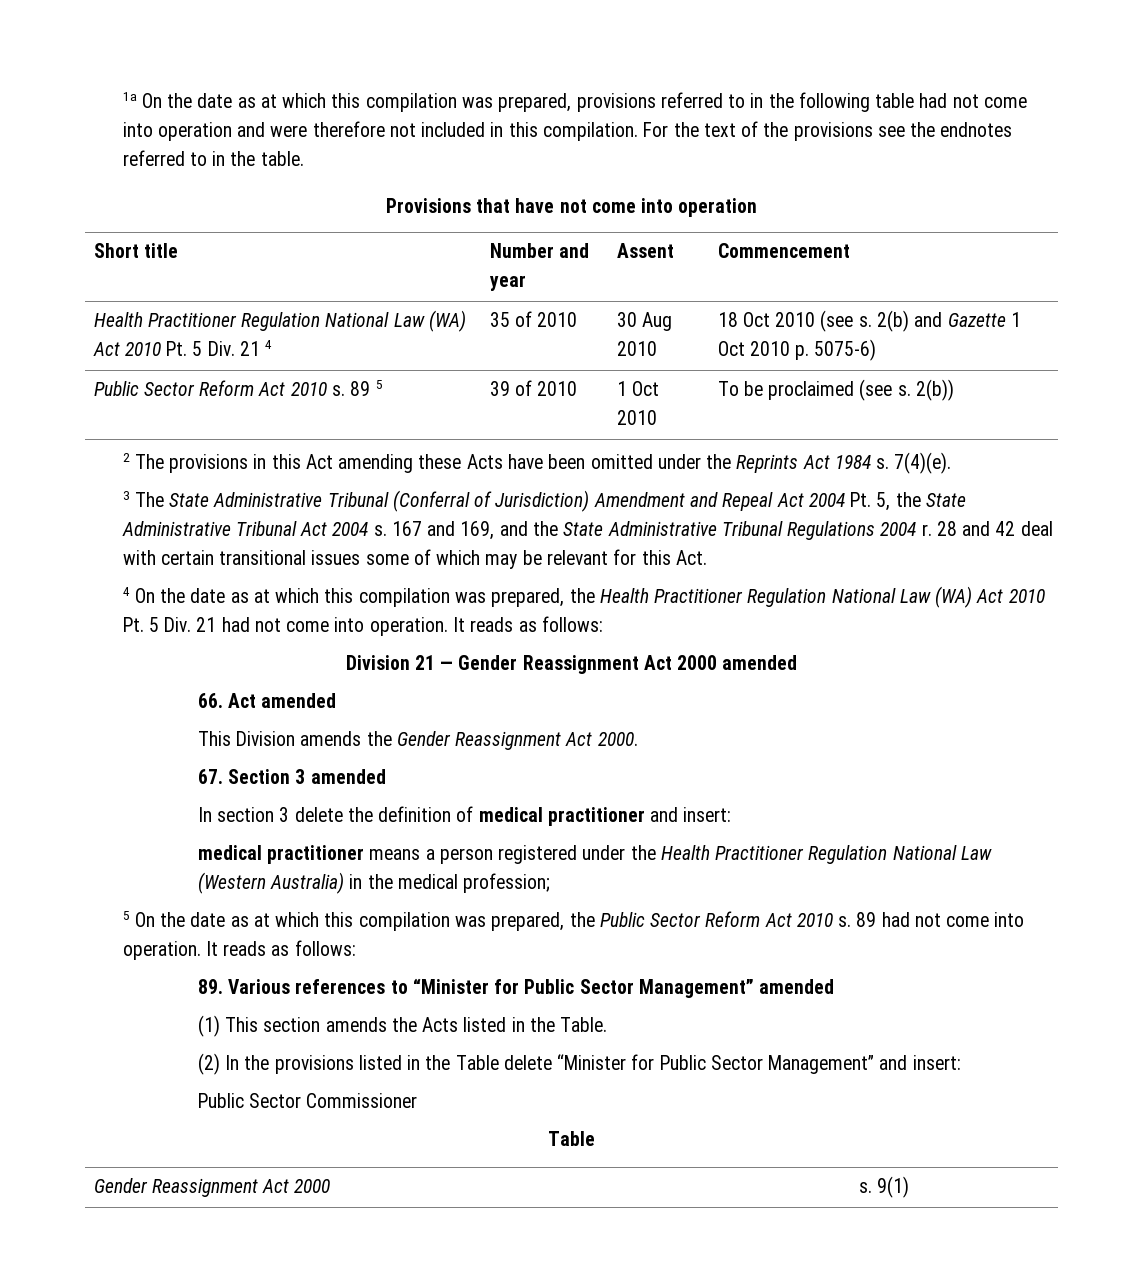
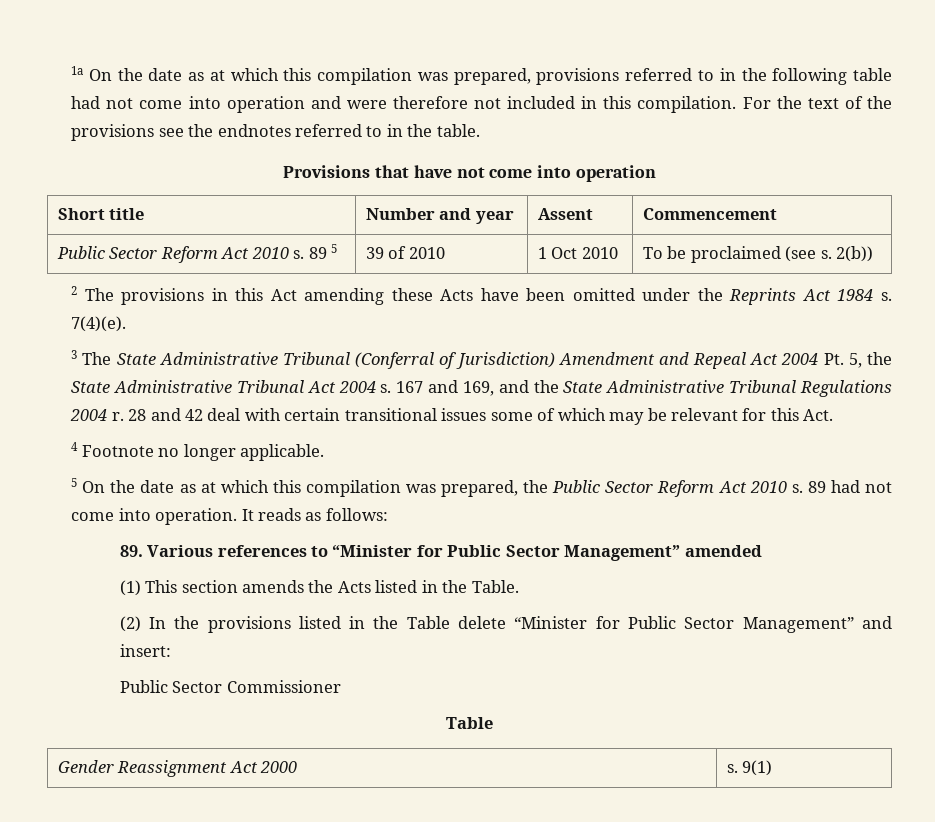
- Health Practitioner Regulation National Law (WA) Act 2010 Pt. 5 Div. 21 4 | 35 of 2010 | 30 Aug 2010 | 18 Oct 2010 (see s. 2(b) and Gazette 1 Oct 2010 p. 5075-6)
- 4 On the date as at which this compilation was prepared, the Health Practitioner Regulation National Law (WA) Act 2010 Pt. 5 Div. 21 had not come into operation. It reads as follows:
- Division 21 — Gender Reassignment Act 2000 amended
- 66. Act amended
- This Division amends the Gender Reassignment Act 2000.
- 67. Section 3 amended
- In section 3 delete the definition of medical practitioner and insert:
- medical practitioner means a person registered under the Health Practitioner Regulation National Law (Western Australia) in the medical profession;
+ 4 Footnote no longer applicable.

